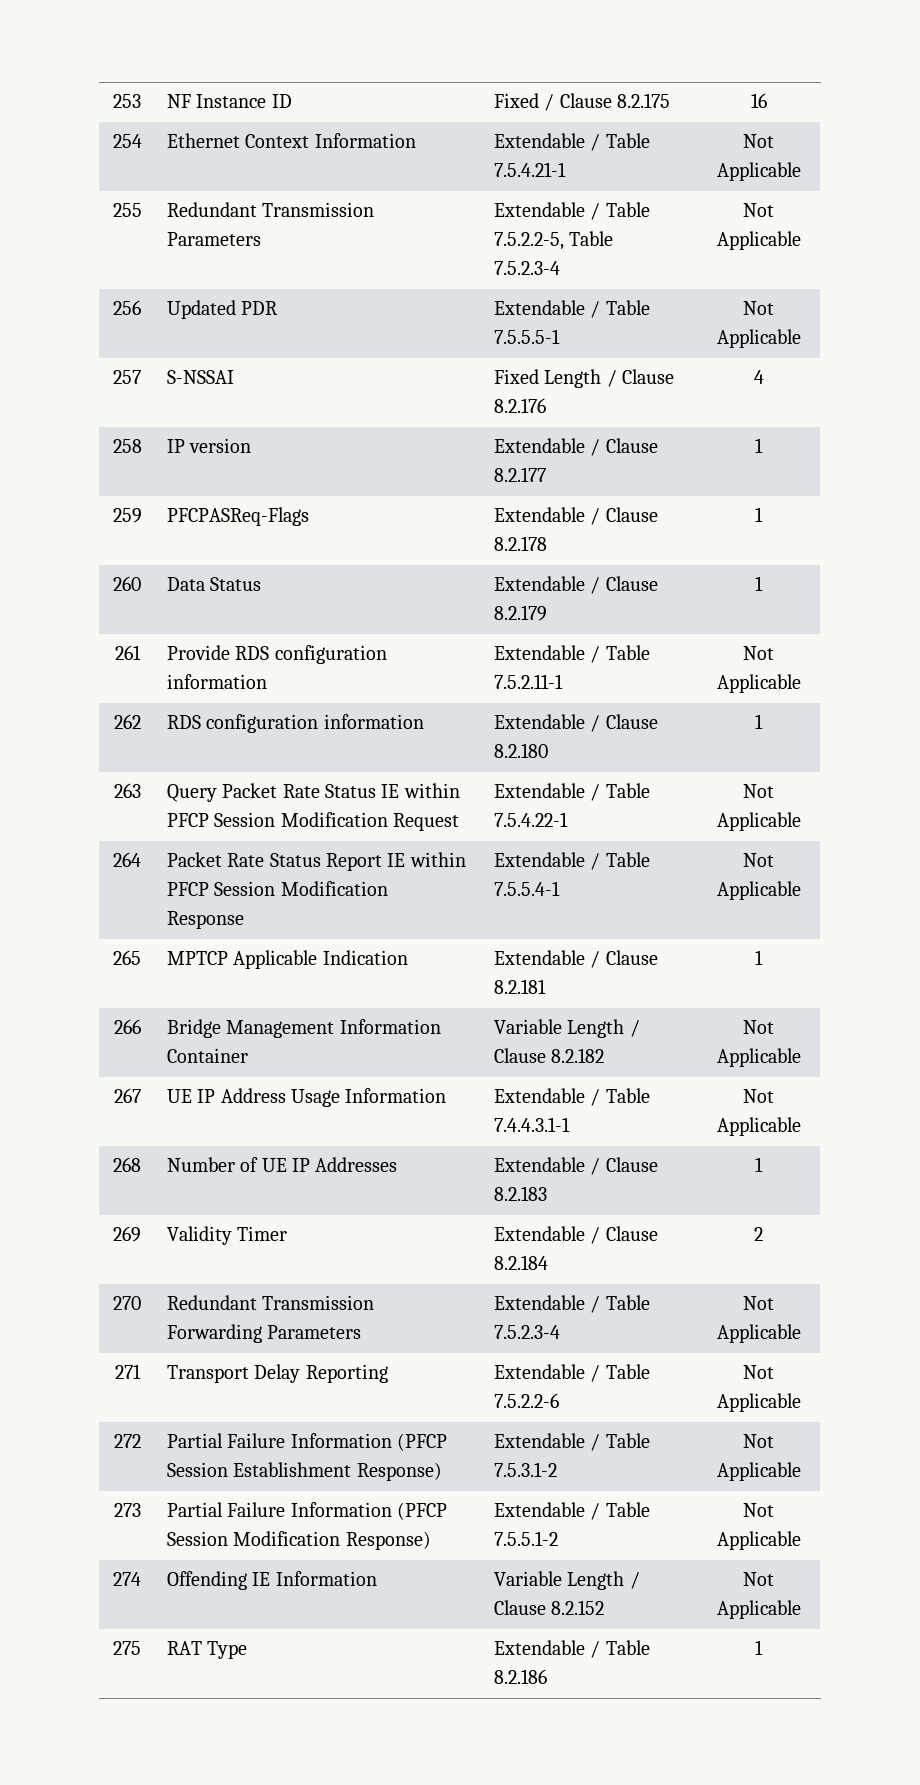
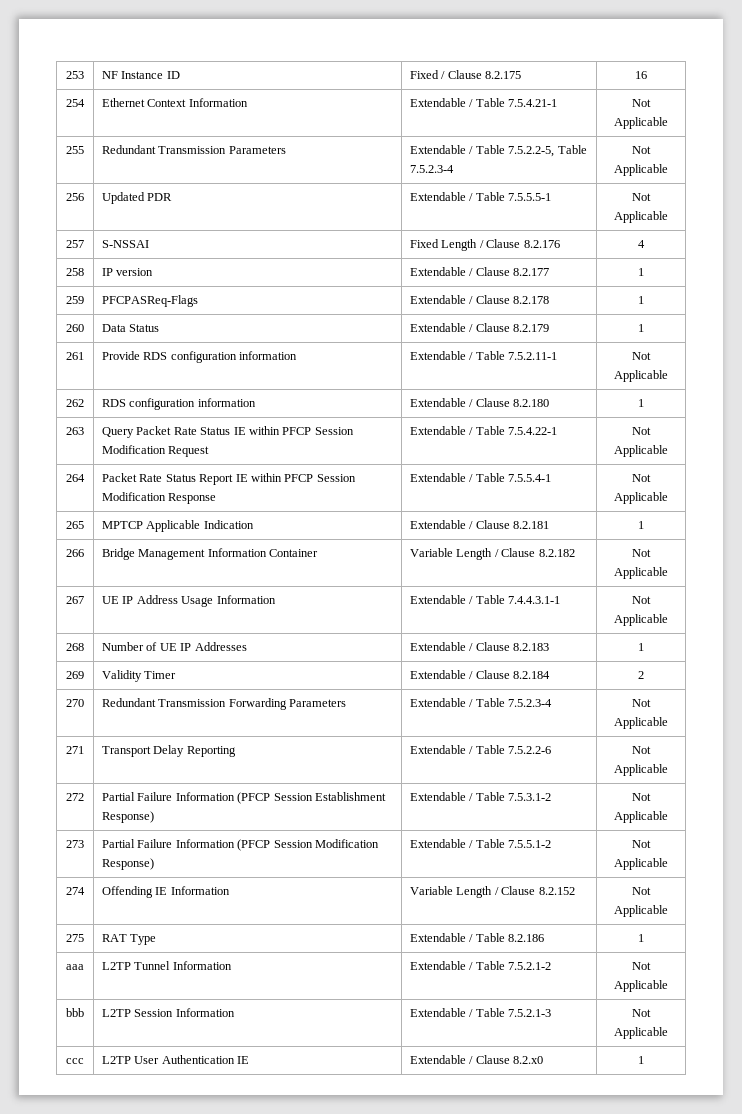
+ aaa | L2TP Tunnel Information | Extendable / Table 7.5.2.1-2 | Not Applicable
+ bbb | L2TP Session Information | Extendable / Table 7.5.2.1-3 | Not Applicable
+ ccc | L2TP User Authentication IE | Extendable / Clause 8.2.x0 | 1

